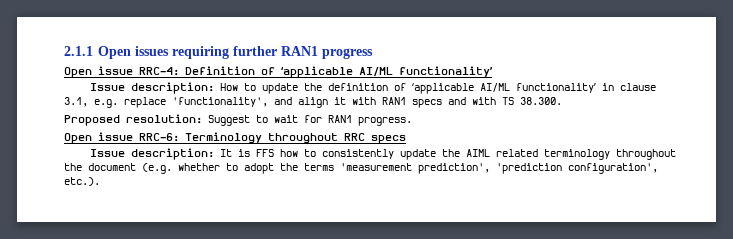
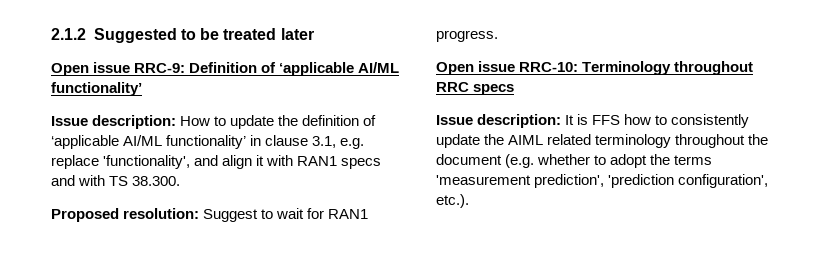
- 2.1.1 Open issues requiring further RAN1 progress
- Open issue RRC-4: Definition of ‘applicable AI/ML functionality’
+ 2.1.2 Suggested to be treated later
+ Open issue RRC-9: Definition of ‘applicable AI/ML functionality’
- Open issue RRC-6: Terminology throughout RRC specs
+ Open issue RRC-10: Terminology throughout RRC specs

